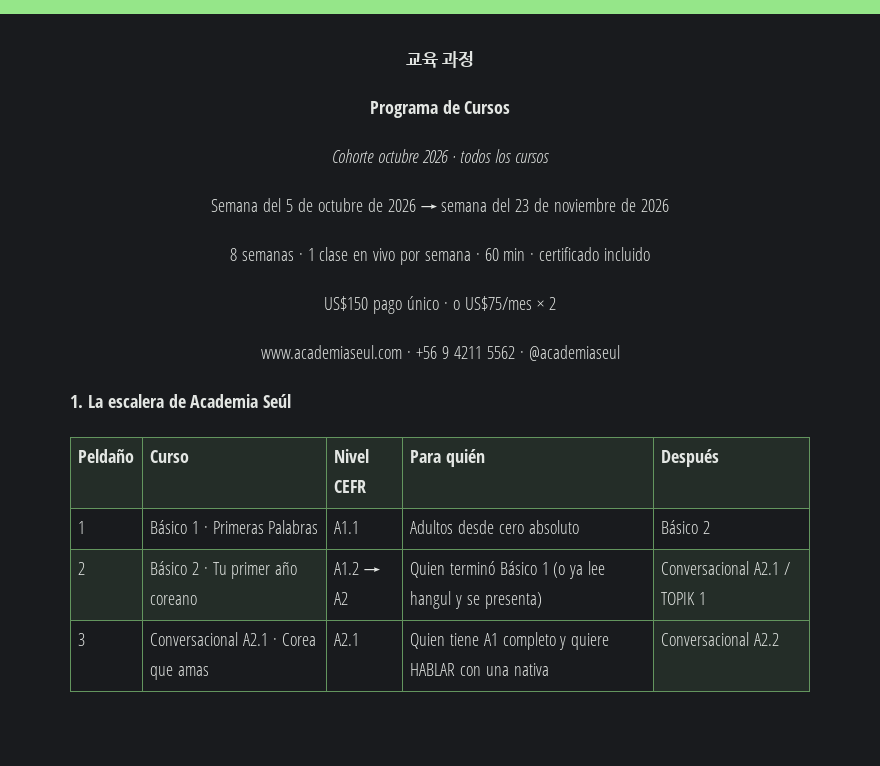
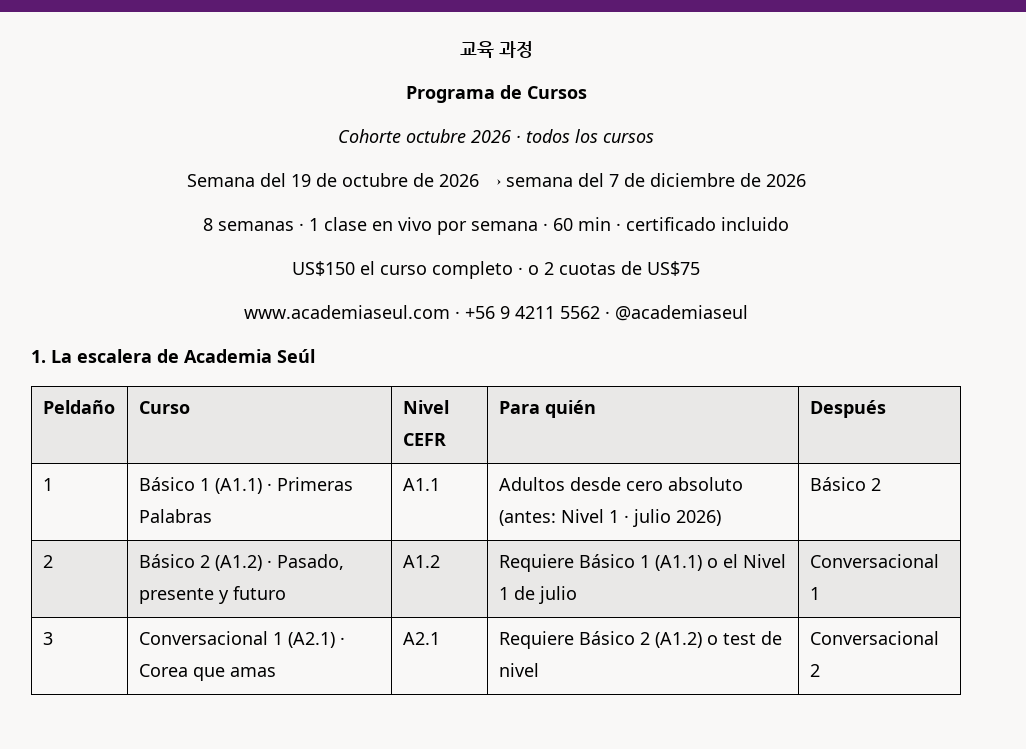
- Semana del 5 de octubre de 2026 → semana del 23 de noviembre de 2026
+ Semana del 19 de octubre de 2026 → semana del 7 de diciembre de 2026
- US$150 pago único · o US$75/mes × 2
+ US$150 el curso completo · o 2 cuotas de US$75
- 1 | Básico 1 · Primeras Palabras | A1.1 | Adultos desde cero absoluto | Básico 2
+ 1 | Básico 1 (A1.1) · Primeras Palabras | A1.1 | Adultos desde cero absoluto (antes: Nivel 1 · julio 2026) | Básico 2
- 2 | Básico 2 · Tu primer año coreano | A1.2 → A2 | Quien terminó Básico 1 (o ya lee hangul y se presenta) | Conversacional A2.1 / TOPIK 1
+ 2 | Básico 2 (A1.2) · Pasado, presente y futuro | A1.2 | Requiere Básico 1 (A1.1) o el Nivel 1 de julio | Conversacional 1
- 3 | Conversacional A2.1 · Corea que amas | A2.1 | Quien tiene A1 completo y quiere HABLAR con una nativa | Conversacional A2.2
+ 3 | Conversacional 1 (A2.1) · Corea que amas | A2.1 | Requiere Básico 2 (A1.2) o test de nivel | Conversacional 2

